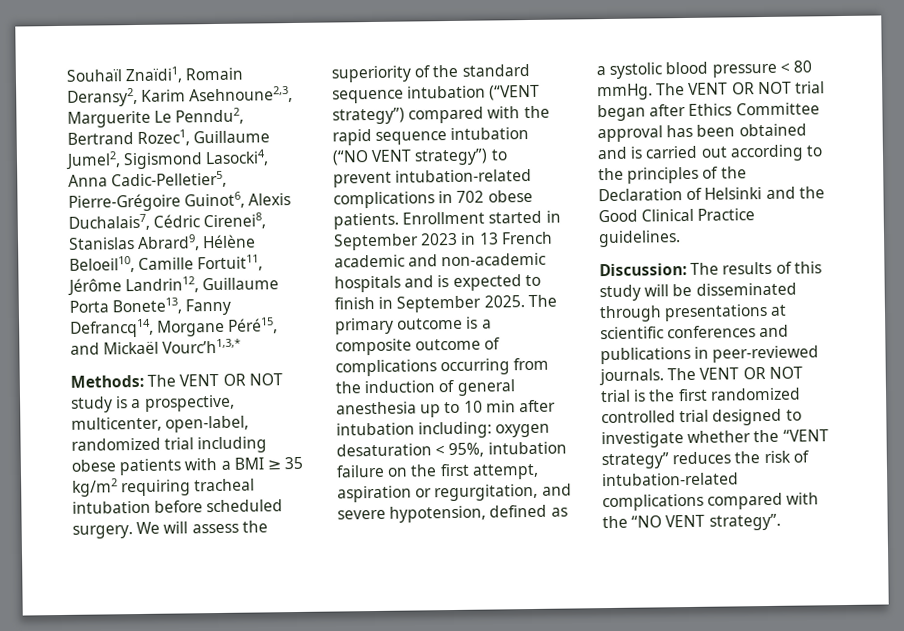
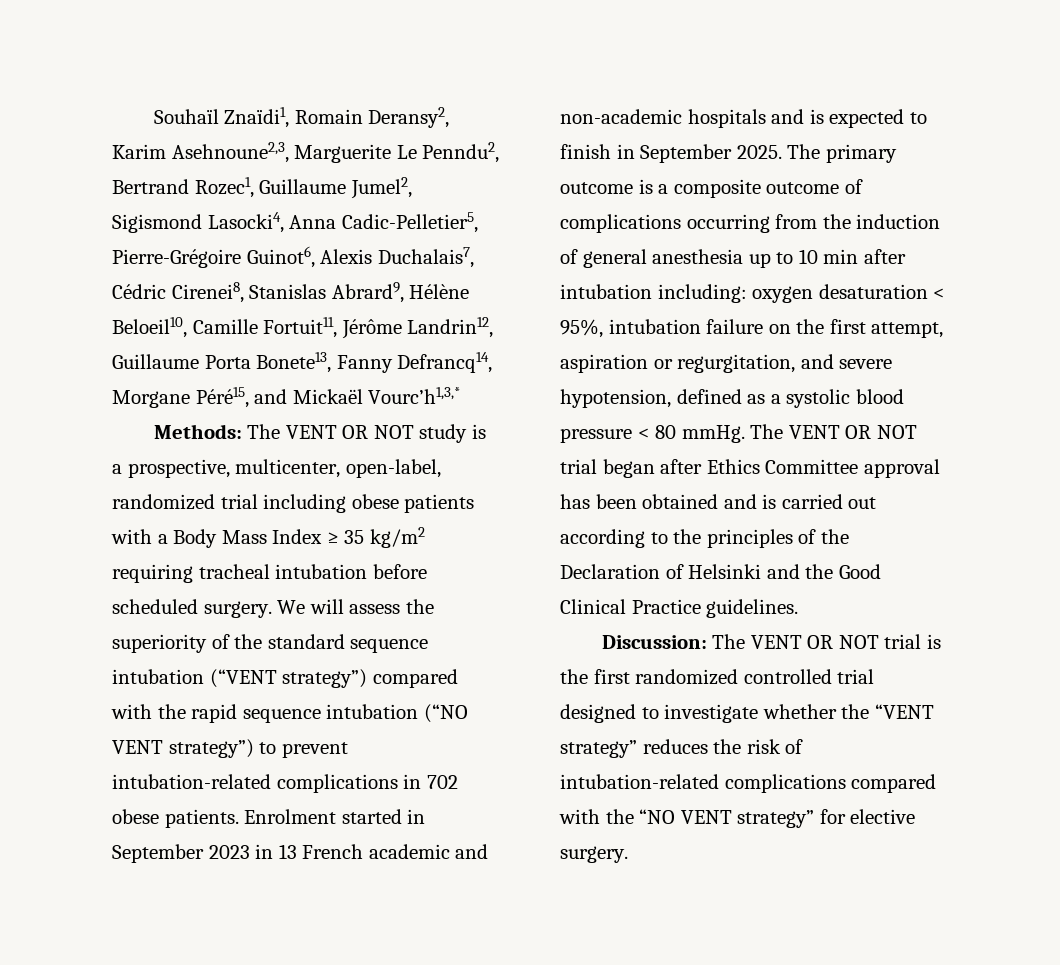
- Methods: The VENT OR NOT study is a prospective, multicenter, open-label, randomized trial including obese patients with a BMI ≥ 35 kg/m2 requiring tracheal intubation before scheduled surgery.
+ Methods: The VENT OR NOT study is a prospective, multicenter, open-label, randomized trial including obese patients with a Body Mass Index ≥ 35 kg/m2 requiring tracheal intubation before scheduled surgery.
- Enrollment started in September 2023 in 13 French academic and non-academic hospitals and is expected to finish in September 2025.
+ Enrolment started in September 2023 in 13 French academic and non-academic hospitals and is expected to finish in September 2025.
- Discussion: The results of this study will be disseminated through presentations at scientific conferences and publications in peer-reviewed journals. The VENT OR NOT trial is the first randomized controlled trial designed to investigate whether the “VENT strategy” reduces the risk of intubation-related complications compared with the “NO VENT strategy”.
+ Discussion: The VENT OR NOT trial is the first randomized controlled trial designed to investigate whether the “VENT strategy” reduces the risk of intubation-related complications compared with the “NO VENT strategy” for elective surgery.

